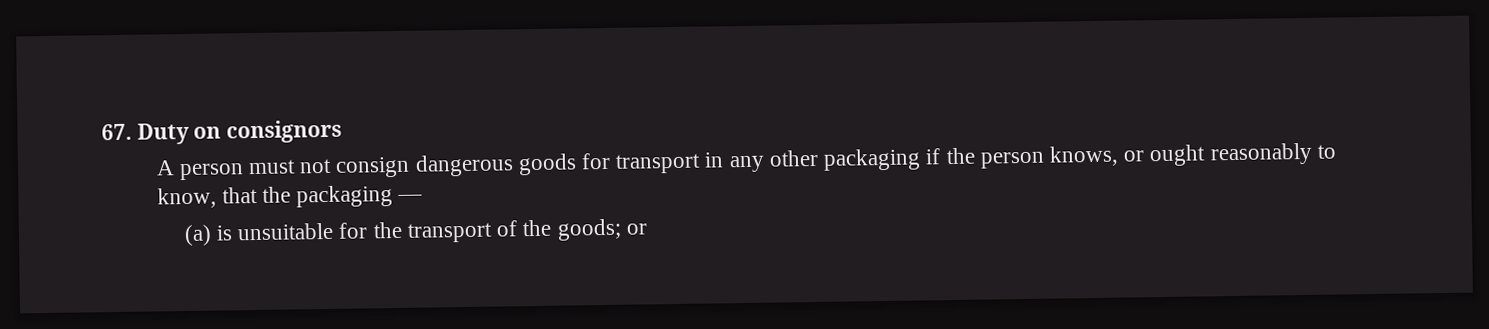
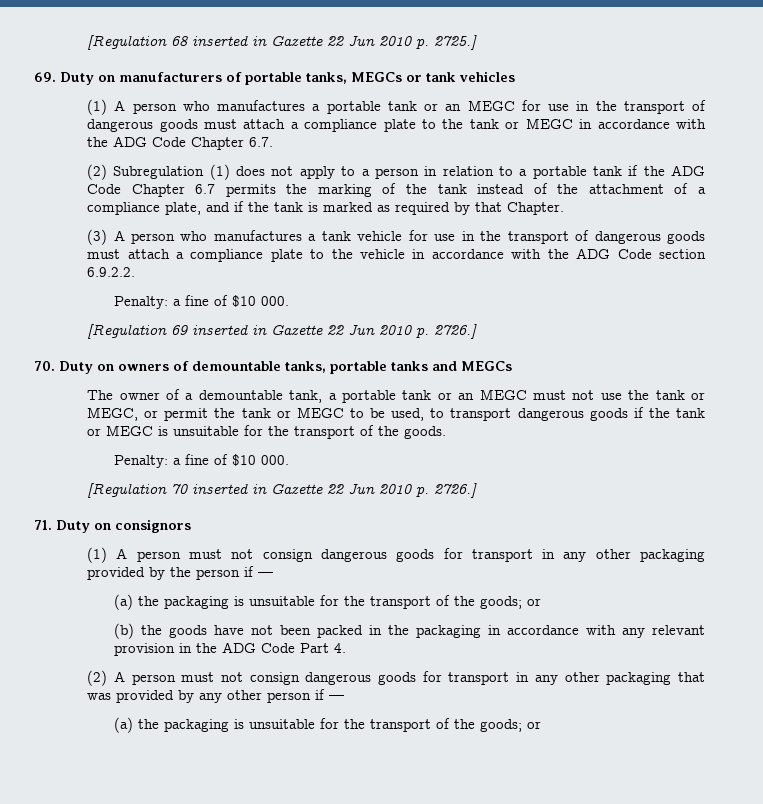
- 67. Duty on consignors
+ [Regulation 68 inserted in Gazette 22 Jun 2010 p. 2725.]
+ 69. Duty on manufacturers of portable tanks, MEGCs or tank vehicles
+ (1) A person who manufactures a portable tank or an MEGC for use in the transport of dangerous goods must attach a compliance plate to the tank or MEGC in accordance with the ADG Code Chapter 6.7.
+ (2) Subregulation (1) does not apply to a person in relation to a portable tank if the ADG Code Chapter 6.7 permits the marking of the tank instead of the attachment of a compliance plate, and if the tank is marked as required by that Chapter.
+ (3) A person who manufactures a tank vehicle for use in the transport of dangerous goods must attach a compliance plate to the vehicle in accordance with the ADG Code section 6.9.2.2.
+ Penalty: a fine of $10 000.
+ [Regulation 69 inserted in Gazette 22 Jun 2010 p. 2726.]
+ 70. Duty on owners of demountable tanks, portable tanks and MEGCs
+ The owner of a demountable tank, a portable tank or an MEGC must not use the tank or MEGC, or permit the tank or MEGC to be used, to transport dangerous goods if the tank or MEGC is unsuitable for the transport of the goods.
+ Penalty: a fine of $10 000.
+ [Regulation 70 inserted in Gazette 22 Jun 2010 p. 2726.]
+ 71. Duty on consignors
- A person must not consign dangerous goods for transport in any other packaging if the person knows, or ought reasonably to know, that the packaging —
- (a) is unsuitable for the transport of the goods; or
+ (1) A person must not consign dangerous goods for transport in any other packaging provided by the person if —
+ (a) the packaging is unsuitable for the transport of the goods; or
+ (b) the goods have not been packed in the packaging in accordance with any relevant provision in the ADG Code Part 4.
+ (2) A person must not consign dangerous goods for transport in any other packaging that was provided by any other person if —
+ (a) the packaging is unsuitable for the transport of the goods; or

